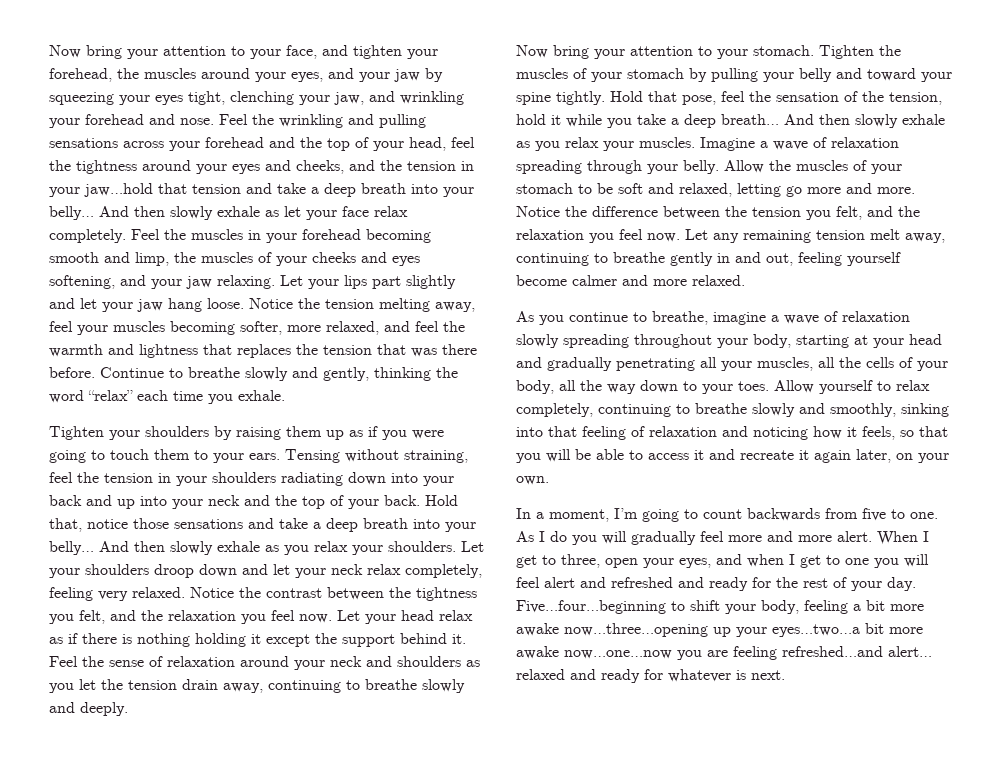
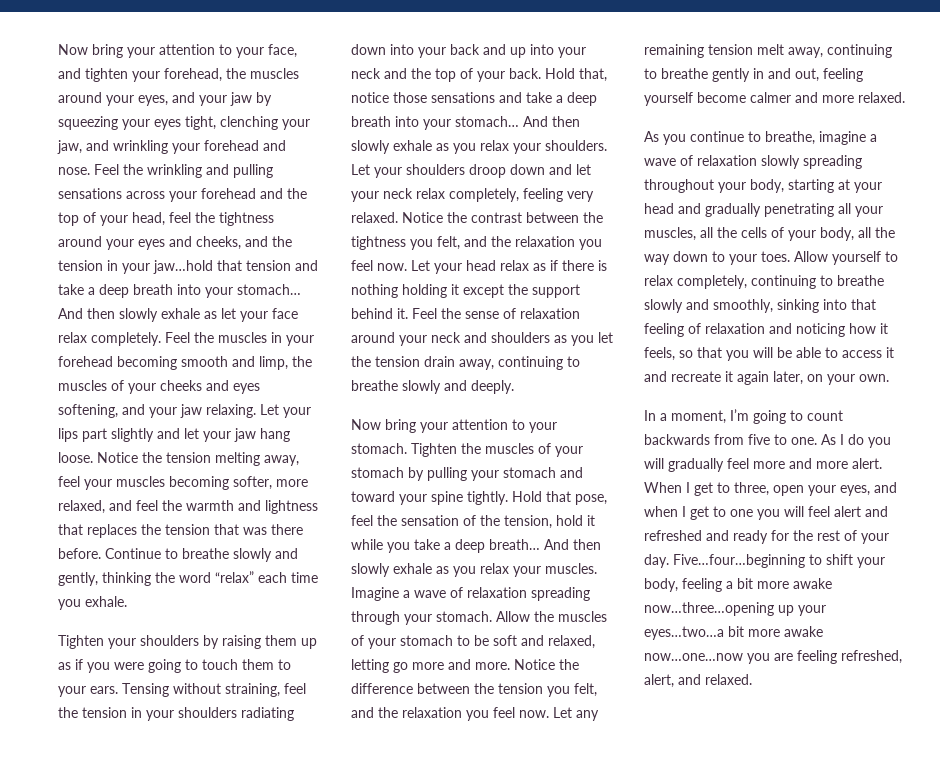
- Feel the wrinkling and pulling sensations across your forehead and the top of your head, feel the tightness around your eyes and cheeks, and the tension in your jaw…hold that tension and take a deep breath into your belly…
+ Feel the wrinkling and pulling sensations across your forehead and the top of your head, feel the tightness around your eyes and cheeks, and the tension in your jaw…hold that tension and take a deep breath into your stomach…
- Hold that, notice those sensations and take a deep breath into your belly…
+ Hold that, notice those sensations and take a deep breath into your stomach…
- Tighten the muscles of your stomach by pulling your belly and toward your spine tightly.
+ Tighten the muscles of your stomach by pulling your stomach and toward your spine tightly.
- Imagine a wave of relaxation spreading through your belly.
+ Imagine a wave of relaxation spreading through your stomach.
- Five…four…beginning to shift your body, feeling a bit more awake now…three…opening up your eyes…two…a bit more awake now…one…now you are feeling refreshed…and alert… relaxed and ready for whatever is next.
+ Five…four…beginning to shift your body, feeling a bit more awake now…three…opening up your eyes…two…a bit more awake now…one…now you are feeling refreshed, alert, and relaxed.

